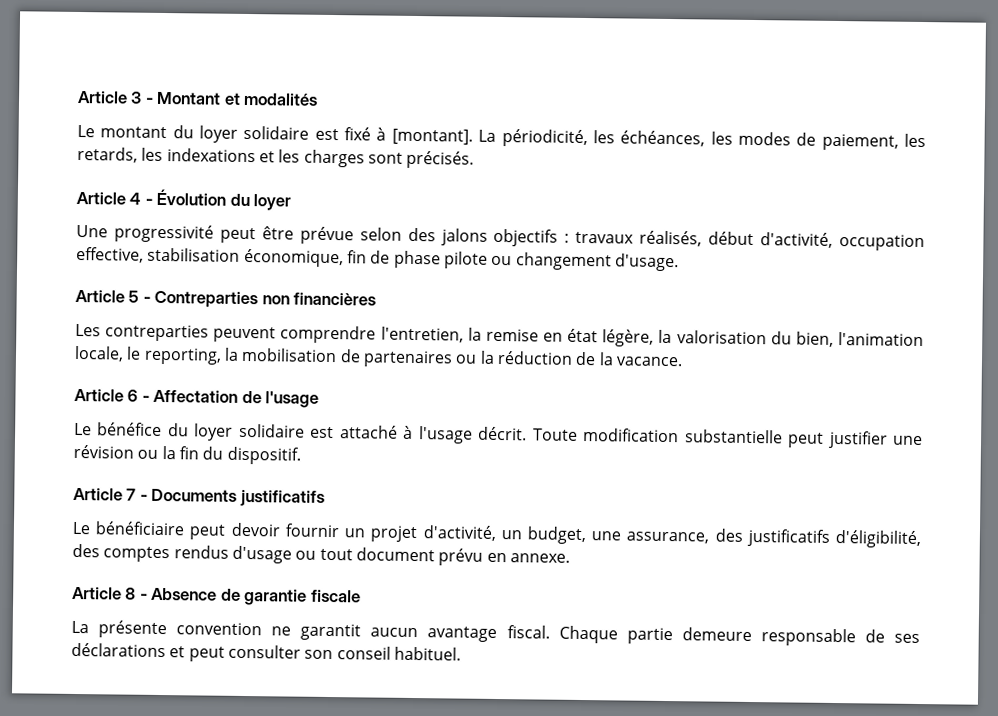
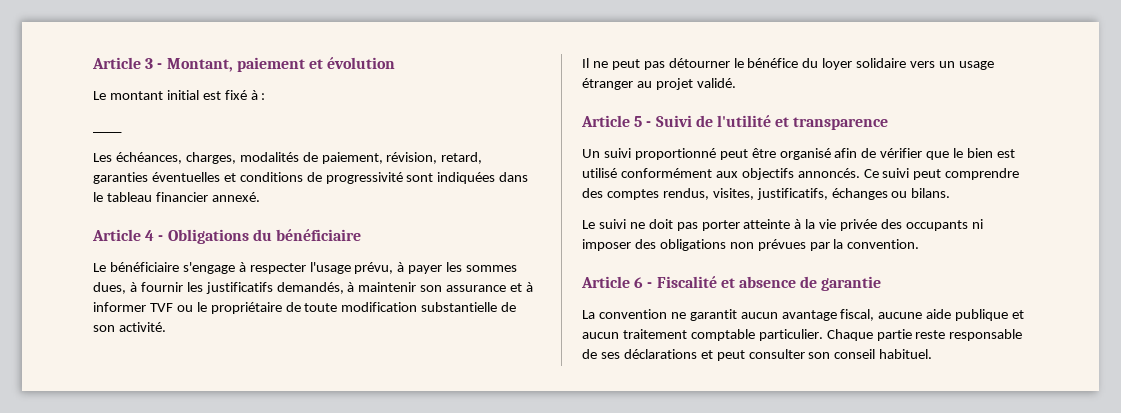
- Article 3 - Montant et modalités
- Le montant du loyer solidaire est fixé à [montant]. La périodicité, les échéances, les modes de paiement, les retards, les indexations et les charges sont précisés.
- Article 4 - Évolution du loyer
- Une progressivité peut être prévue selon des jalons objectifs : travaux réalisés, début d'activité, occupation effective, stabilisation économique, fin de phase pilote ou changement d'usage.
- Article 5 - Contreparties non financières
- Les contreparties peuvent comprendre l'entretien, la remise en état légère, la valorisation du bien, l'animation locale, le reporting, la mobilisation de partenaires ou la réduction de la vacance.
- Article 6 - Affectation de l'usage
- Le bénéfice du loyer solidaire est attaché à l'usage décrit. Toute modification substantielle peut justifier une révision ou la fin du dispositif.
- Article 7 - Documents justificatifs
- Le bénéficiaire peut devoir fournir un projet d'activité, un budget, une assurance, des justificatifs d'éligibilité, des comptes rendus d'usage ou tout document prévu en annexe.
- Article 8 - Absence de garantie fiscale
- La présente convention ne garantit aucun avantage fiscal.
+ Article 3 - Montant, paiement et évolution
+ Le montant initial est fixé à :
+ ____
+ Les échéances, charges, modalités de paiement, révision, retard, garanties éventuelles et conditions de progressivité sont indiquées dans le tableau financier annexé.
+ Article 4 - Obligations du bénéficiaire
+ Le bénéficiaire s'engage à respecter l'usage prévu, à payer les sommes dues, à fournir les justificatifs demandés, à maintenir son assurance et à informer TVF ou le propriétaire de toute modification substantielle de son activité.
+ Il ne peut pas détourner le bénéfice du loyer solidaire vers un usage étranger au projet validé.
+ Article 5 - Suivi de l'utilité et transparence
+ Un suivi proportionné peut être organisé afin de vérifier que le bien est utilisé conformément aux objectifs annoncés. Ce suivi peut comprendre des comptes rendus, visites, justificatifs, échanges ou bilans.
+ Le suivi ne doit pas porter atteinte à la vie privée des occupants ni imposer des obligations non prévues par la convention.
+ Article 6 - Fiscalité et absence de garantie
+ La convention ne garantit aucun avantage fiscal, aucune aide publique et aucun traitement comptable particulier.
- Chaque partie demeure responsable de ses déclarations et peut consulter son conseil habituel.
+ Chaque partie reste responsable de ses déclarations et peut consulter son conseil habituel.

